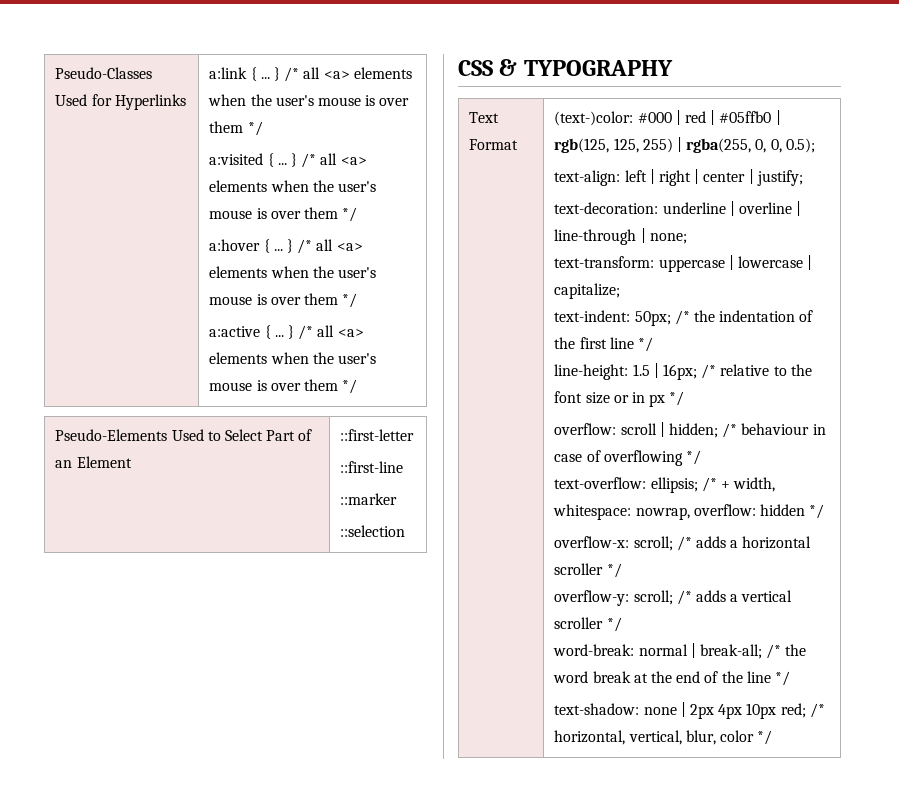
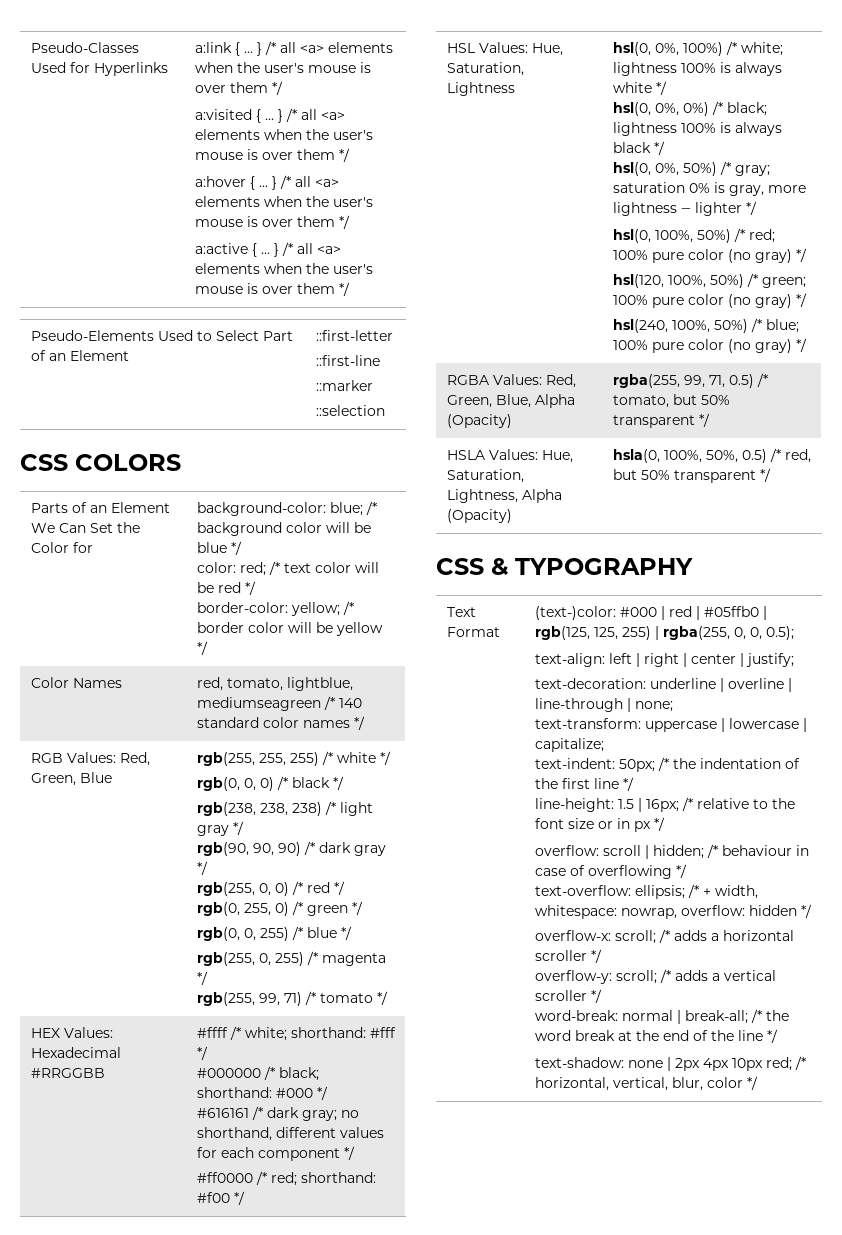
+ CSS COLORS
+ Parts of an Element We Can Set the Color for | background-color: blue; /* background color will be blue */
+ color: red; /* text color will be red */
+ border-color: yellow; /* border color will be yellow */
+ Color Names | red, tomato, lightblue, mediumseagreen /* 140 standard color names */
+ RGB Values: Red, Green, Blue | rgb(255, 255, 255) /* white */
+ rgb(0, 0, 0) /* black */
+ rgb(238, 238, 238) /* light gray */
+ rgb(90, 90, 90) /* dark gray */
+ rgb(255, 0, 0) /* red */
+ rgb(0, 255, 0) /* green */
+ rgb(0, 0, 255) /* blue */
+ rgb(255, 0, 255) /* magenta */
+ rgb(255, 99, 71) /* tomato */
+ HEX Values: Hexadecimal #RRGGBB | #ffff /* white; shorthand: #fff */
+ #000000 /* black; shorthand: #000 */
+ #616161 /* dark gray; no shorthand, different values for each component */
+ #ff0000 /* red; shorthand: #f00 */
+ HSL Values: Hue, Saturation, Lightness | hsl(0, 0%, 100%) /* white; lightness 100% is always white */
+ hsl(0, 0%, 0%) /* black; lightness 100% is always black */
+ hsl(0, 0%, 50%) /* gray; saturation 0% is gray, more lightness ‒ lighter */
+ hsl(0, 100%, 50%) /* red; 100% pure color (no gray) */
+ hsl(120, 100%, 50%) /* green; 100% pure color (no gray) */
+ hsl(240, 100%, 50%) /* blue; 100% pure color (no gray) */
+ RGBA Values: Red, Green, Blue, Alpha (Opacity) | rgba(255, 99, 71, 0.5) /* tomato, but 50% transparent */
+ HSLA Values: Hue, Saturation, Lightness, Alpha (Opacity) | hsla(0, 100%, 50%, 0.5) /* red, but 50% transparent */

